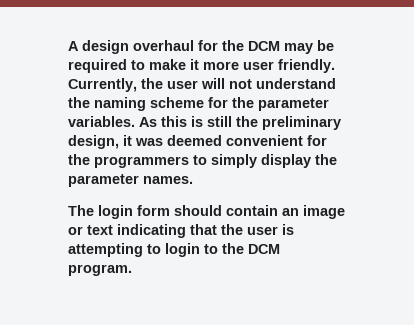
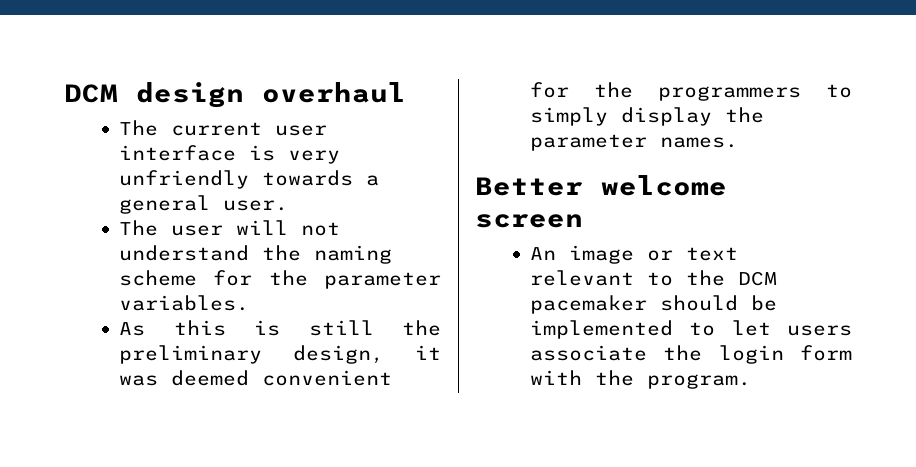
- A design overhaul for the DCM may be required to make it more user friendly. Currently, the user will not understand the naming scheme for the parameter variables. As this is still the preliminary design, it was deemed convenient for the programmers to simply display the parameter names.
+ DCM design overhaul
+ The current user interface is very unfriendly towards a general user.
+ The user will not understand the naming scheme for the parameter variables.
+ As this is still the preliminary design, it was deemed convenient for the programmers to simply display the parameter names.
- The login form should contain an image or text indicating that the user is attempting to login to the DCM program.
+ Better welcome screen
+ An image or text relevant to the DCM pacemaker should be implemented to let users associate the login form with the program.

